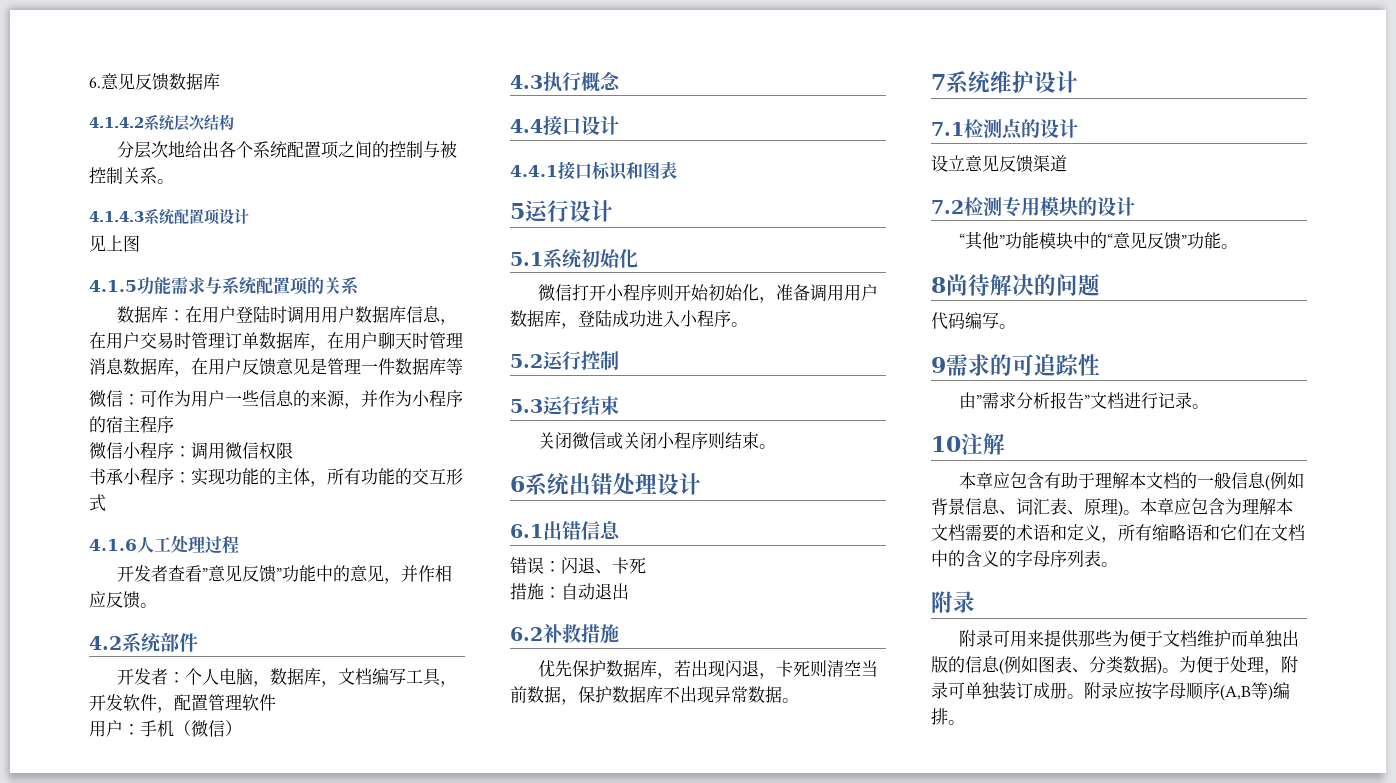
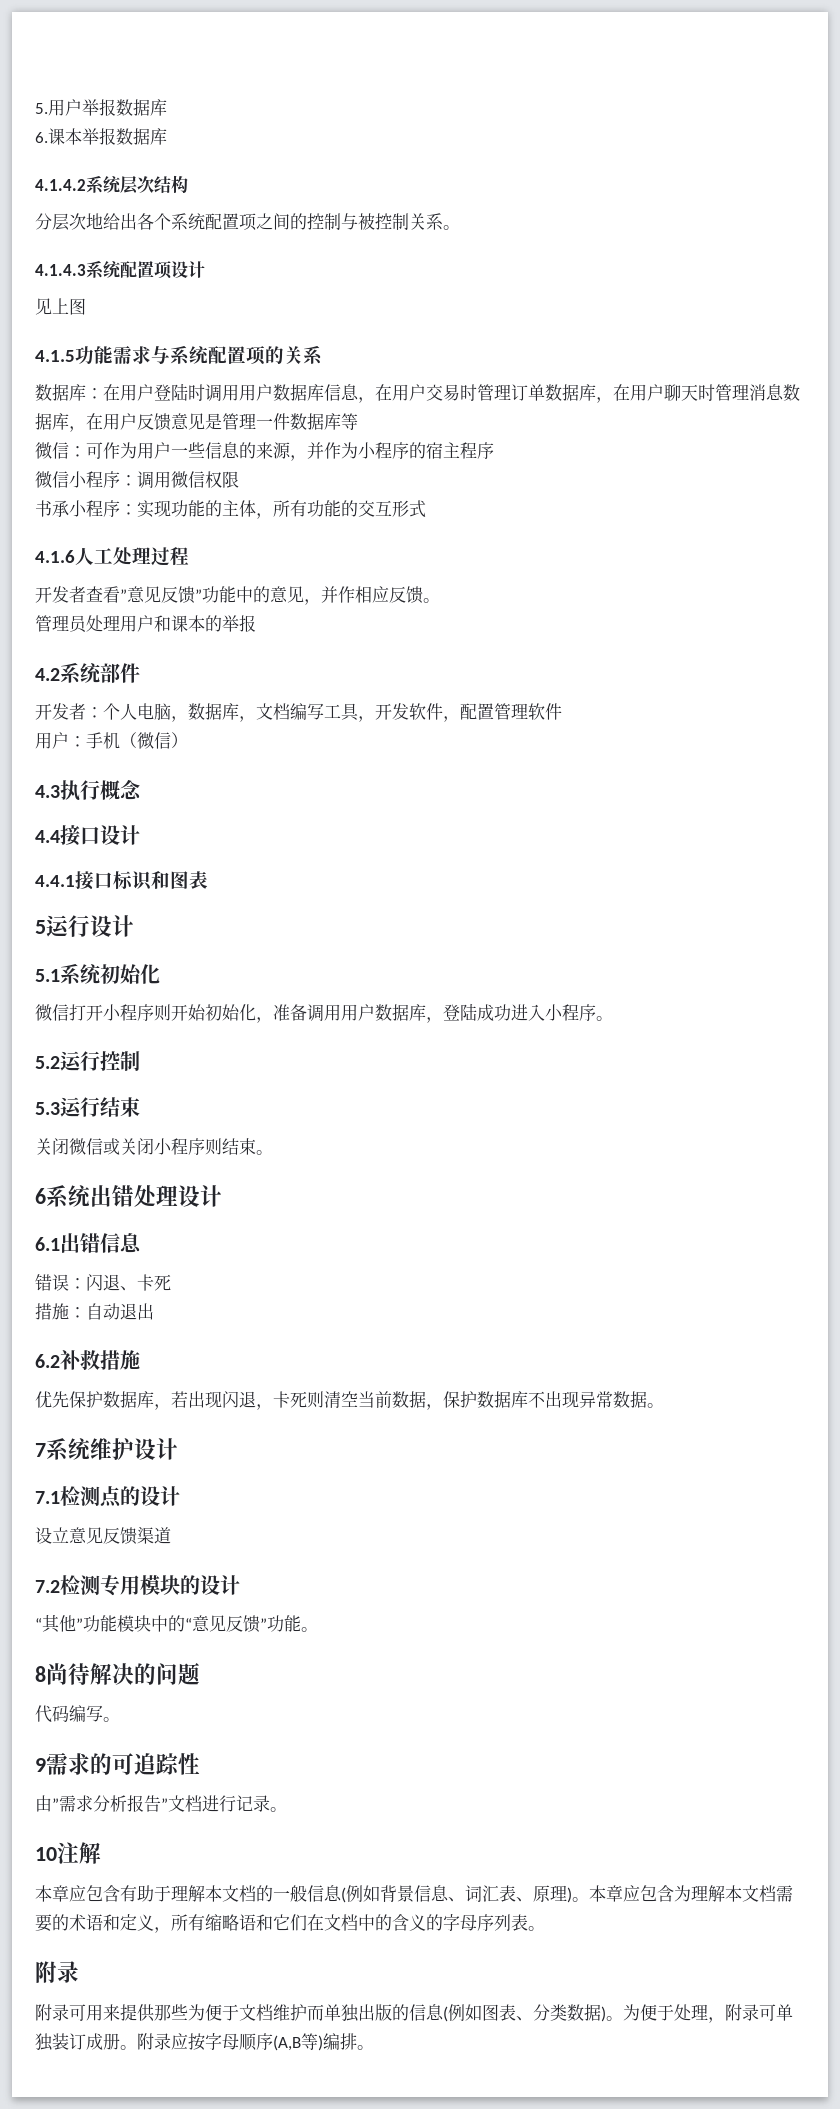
- 6.意见反馈数据库
+ 5.用户举报数据库
+ 6.课本举报数据库
+ 管理员处理用户和课本的举报

